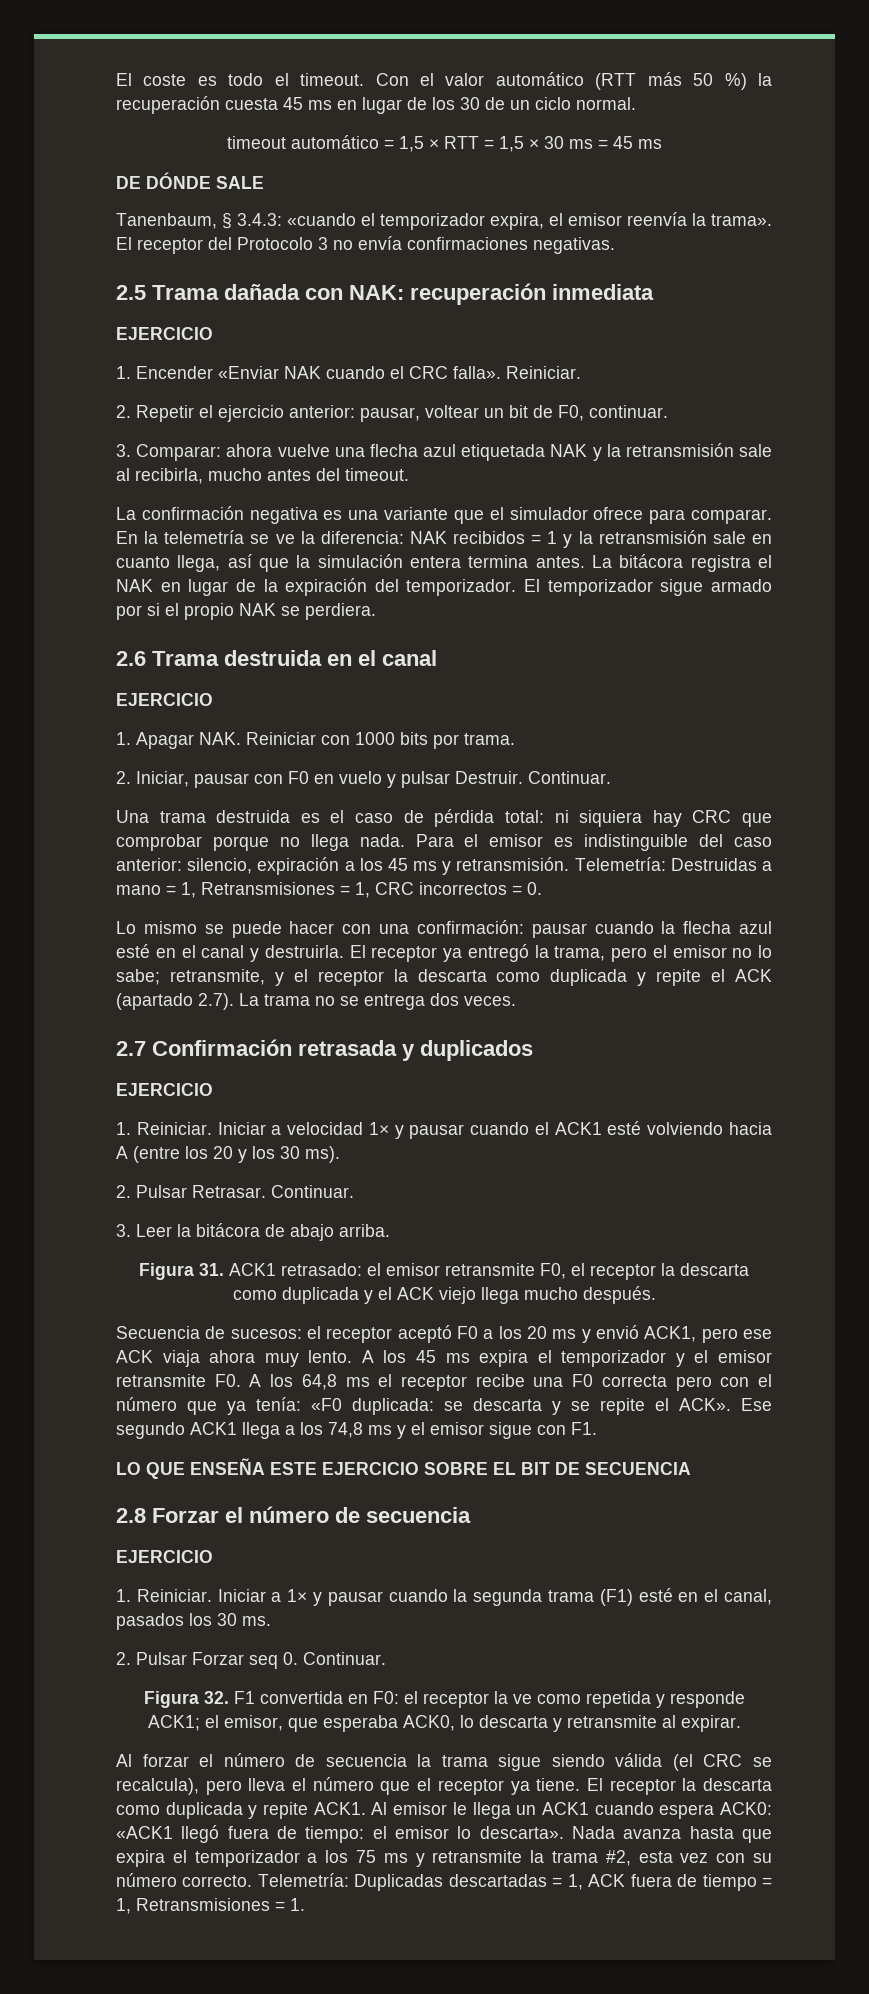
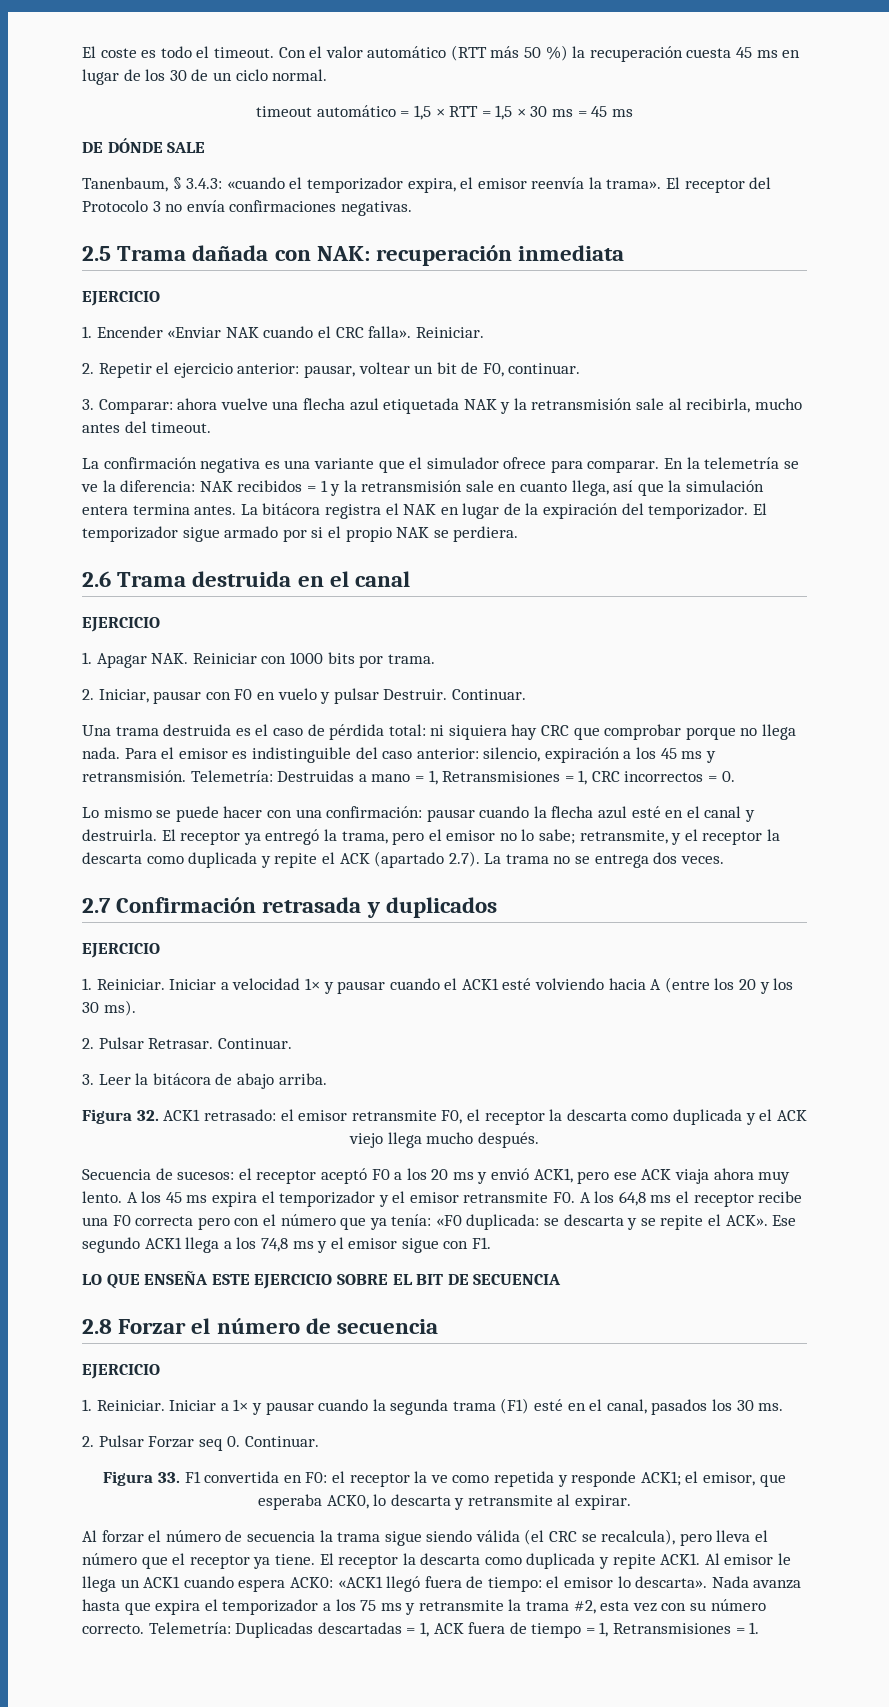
- Figura 31. ACK1 retrasado: el emisor retransmite F0, el receptor la descarta como duplicada y el ACK viejo llega mucho después.
+ Figura 32. ACK1 retrasado: el emisor retransmite F0, el receptor la descarta como duplicada y el ACK viejo llega mucho después.
- Figura 32. F1 convertida en F0: el receptor la ve como repetida y responde ACK1; el emisor, que esperaba ACK0, lo descarta y retransmite al expirar.
+ Figura 33. F1 convertida en F0: el receptor la ve como repetida y responde ACK1; el emisor, que esperaba ACK0, lo descarta y retransmite al expirar.

